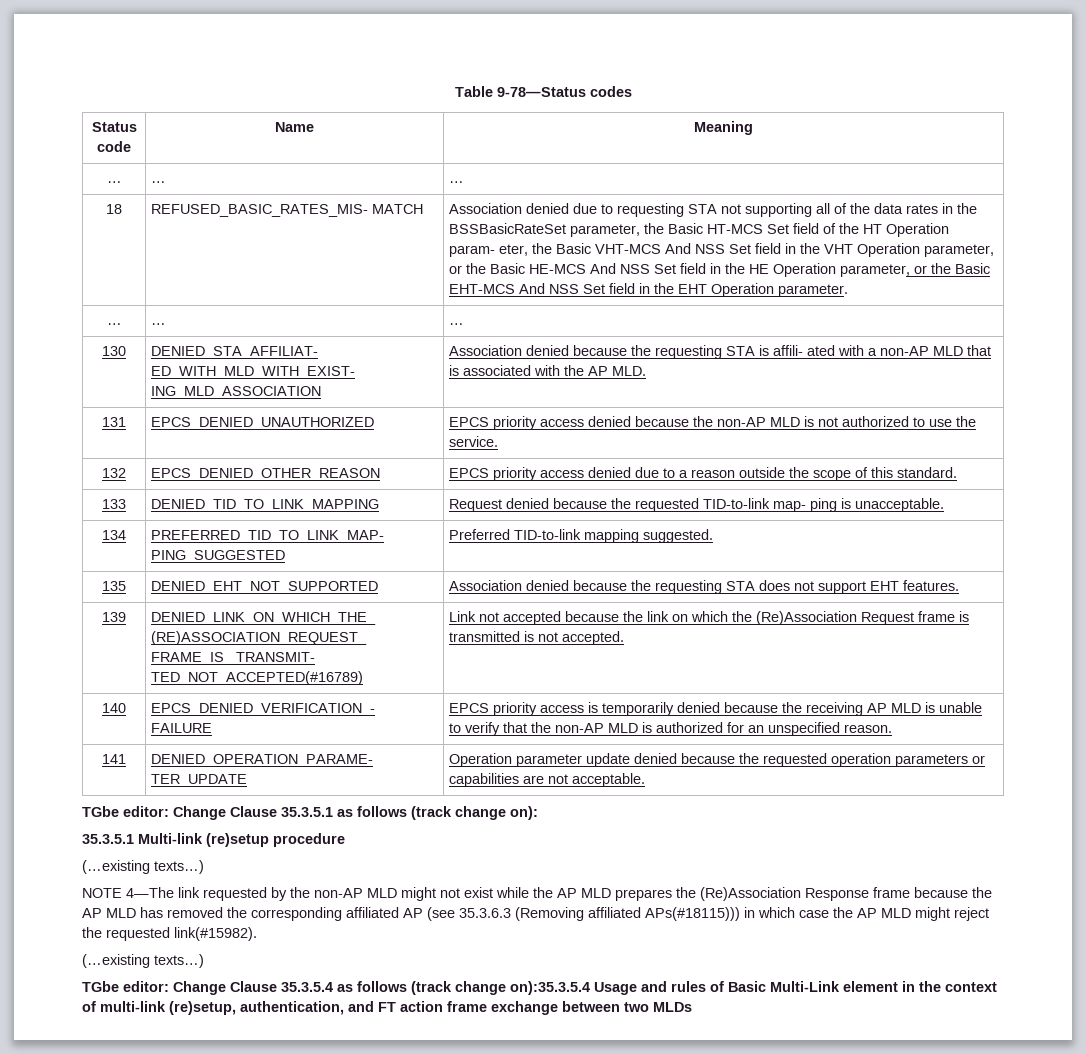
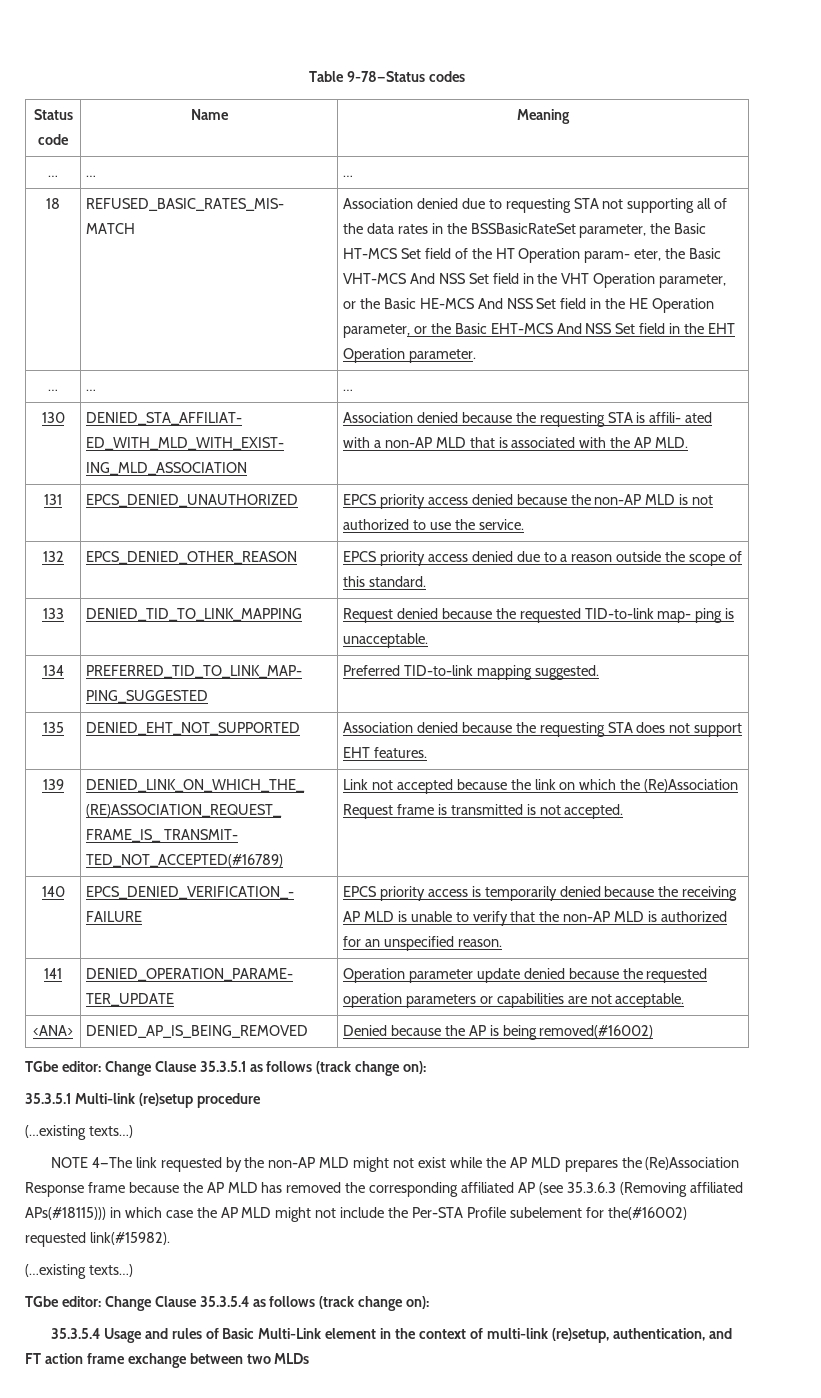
+ <ANA> | DENIED_AP_IS_BEING_REMOVED | Denied because the AP is being removed(#16002)
- NOTE 4—The link requested by the non-AP MLD might not exist while the AP MLD prepares the (Re)Association Response frame because the AP MLD has removed the corresponding affiliated AP (see 35.3.6.3 (Removing affiliated APs(#18115))) in which case the AP MLD might reject the requested link(#15982).
+ NOTE 4—The link requested by the non-AP MLD might not exist while the AP MLD prepares the (Re)Association Response frame because the AP MLD has removed the corresponding affiliated AP (see 35.3.6.3 (Removing affiliated APs(#18115))) in which case the AP MLD might not include the Per-STA Profile subelement for the(#16002) requested link(#15982).
- TGbe editor: Change Clause 35.3.5.4 as follows (track change on):35.3.5.4 Usage and rules of Basic Multi-Link element in the context of multi-link (re)setup, authentication, and FT action frame exchange between two MLDs
+ TGbe editor: Change Clause 35.3.5.4 as follows (track change on):
+ 35.3.5.4 Usage and rules of Basic Multi-Link element in the context of multi-link (re)setup, authentication, and FT action frame exchange between two MLDs

